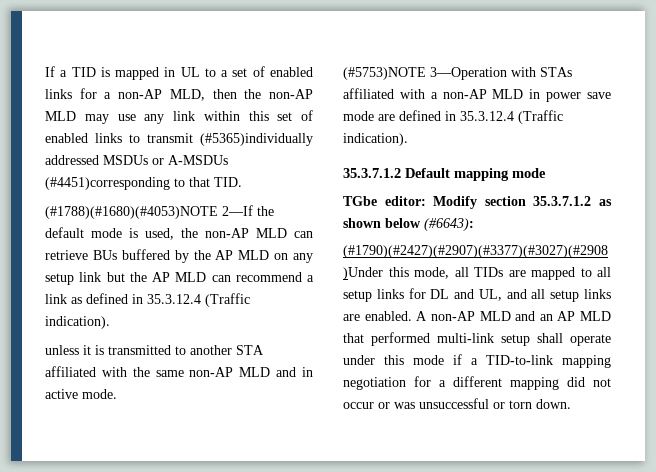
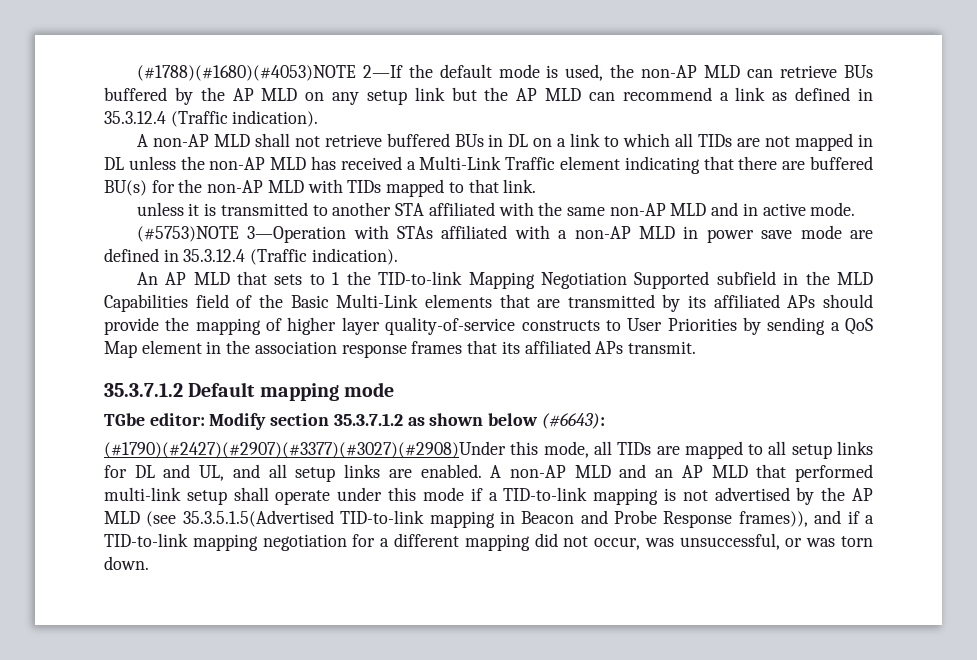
- If a TID is mapped in UL to a set of enabled links for a non-AP MLD, then the non-AP MLD may use any link within this set of enabled links to transmit (#5365)individually addressed MSDUs or A-MSDUs (#4451)corresponding to that TID.
+ A non-AP MLD shall not retrieve buffered BUs in DL on a link to which all TIDs are not mapped in DL unless the non-AP MLD has received a Multi-Link Traffic element indicating that there are buffered BU(s) for the non-AP MLD with TIDs mapped to that link.
+ An AP MLD that sets to 1 the TID-to-link Mapping Negotiation Supported subfield in the MLD Capabilities field of the Basic Multi-Link elements that are transmitted by its affiliated APs should provide the mapping of higher layer quality-of-service constructs to User Priorities by sending a QoS Map element in the association response frames that its affiliated APs transmit.
- A non-AP MLD and an AP MLD that performed multi-link setup shall operate under this mode if a TID-to-link mapping negotiation for a different mapping did not occur or was unsuccessful or torn down.
+ A non-AP MLD and an AP MLD that performed multi-link setup shall operate under this mode if a TID-to-link mapping is not advertised by the AP MLD (see 35.3.5.1.5(Advertised TID-to-link mapping in Beacon and Probe Response frames)), and if a TID-to-link mapping negotiation for a different mapping did not occur, was unsuccessful, or was torn down.

